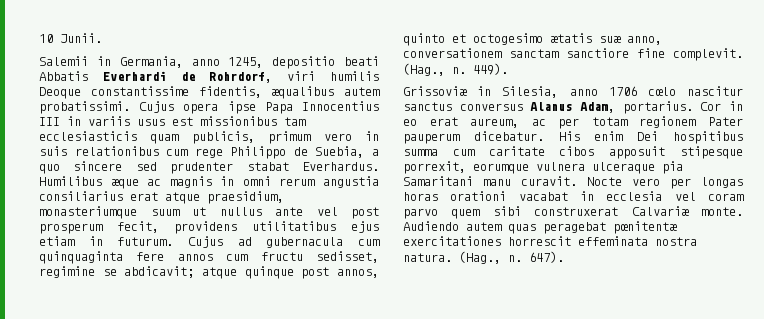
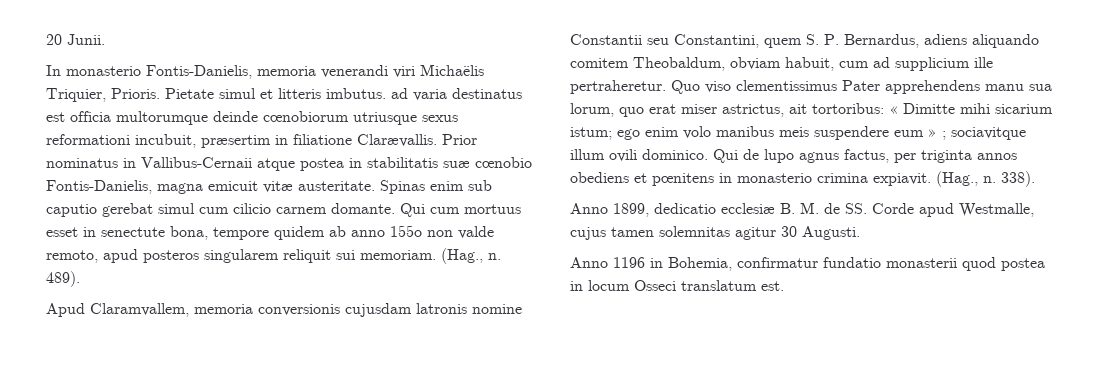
- 10 Junii.
+ 20 Junii.
- Salemii in Germania, anno 1245, depositio beati Abbatis Everhardi de Rohrdorf, viri humilis Deoque constantissime fidentis, æqualibus autem probatissimi. Cujus opera ipse Papa Innocentius III in variis usus est missionibus tam ecclesiasticis quam publicis, primum vero in suis relationibus cum rege Philippo de Suebia, a quo sincere sed prudenter stabat Everhardus. Humilibus æque ac magnis in omni rerum angustia consiliarius erat atque praesidium, monasteriumque suum ut nullus ante vel post prosperum fecit, providens utilitatibus ejus etiam in futurum. Cujus ad gubernacula cum quinquaginta fere annos cum fructu sedisset, regimine se abdicavit; atque quinque post annos, quinto et octogesimo ætatis suæ anno, conversationem sanctam sanctiore fine complevit. (Hag., n. 449).
- Grissoviæ in Silesia, anno 1706 cœlo nascitur sanctus conversus Alanus Adam, portarius. Cor in eo erat aureum, ac per totam regionem Pater pauperum dicebatur. His enim Dei hospitibus summa cum caritate cibos apposuit stipesque porrexit, eorumque vulnera ulceraque pia Samaritani manu curavit. Nocte vero per longas horas orationi vacabat in ecclesia vel coram parvo quem sibi construxerat Calvariæ monte. Audiendo autem quas peragebat pœnitentæ exercitationes horrescit effeminata nostra natura. (Hag., n. 647).
+ In monasterio Fontis-Danielis, memoria venerandi viri Michaëlis Triquier, Prioris. Pietate simul et litteris imbutus. ad varia destinatus est officia multorumque deinde cœnobiorum utriusque sexus reformationi incubuit, præsertim in filiatione Clarævallis. Prior nominatus in Vallibus-Cernaii atque postea in stabilitatis suæ cœnobio Fontis-Danielis, magna emicuit vitæ austeritate. Spinas enim sub caputio gerebat simul cum cilicio carnem domante. Qui cum mortuus esset in senectute bona, tempore quidem ab anno 155o non valde remoto, apud posteros singularem reliquit sui memoriam. (Hag., n. 489).
+ Apud Claramvallem, memoria conversionis cujusdam latronis nomine Constantii seu Constantini, quem S. P. Bernardus, adiens aliquando comitem Theobaldum, obviam habuit, cum ad supplicium ille pertraheretur. Quo viso clementissimus Pater apprehendens manu sua lorum, quo erat miser astrictus, ait tortoribus: « Dimitte mihi sicarium istum; ego enim volo manibus meis suspendere eum » ; sociavitque illum ovili dominico. Qui de lupo agnus factus, per triginta annos obediens et pœnitens in monasterio crimina expiavit. (Hag., n. 338).
+ Anno 1899, dedicatio ecclesiæ B. M. de SS. Corde apud Westmalle, cujus tamen solemnitas agitur 30 Augusti.
+ Anno 1196 in Bohemia, confirmatur fundatio monasterii quod postea in locum Osseci translatum est.

